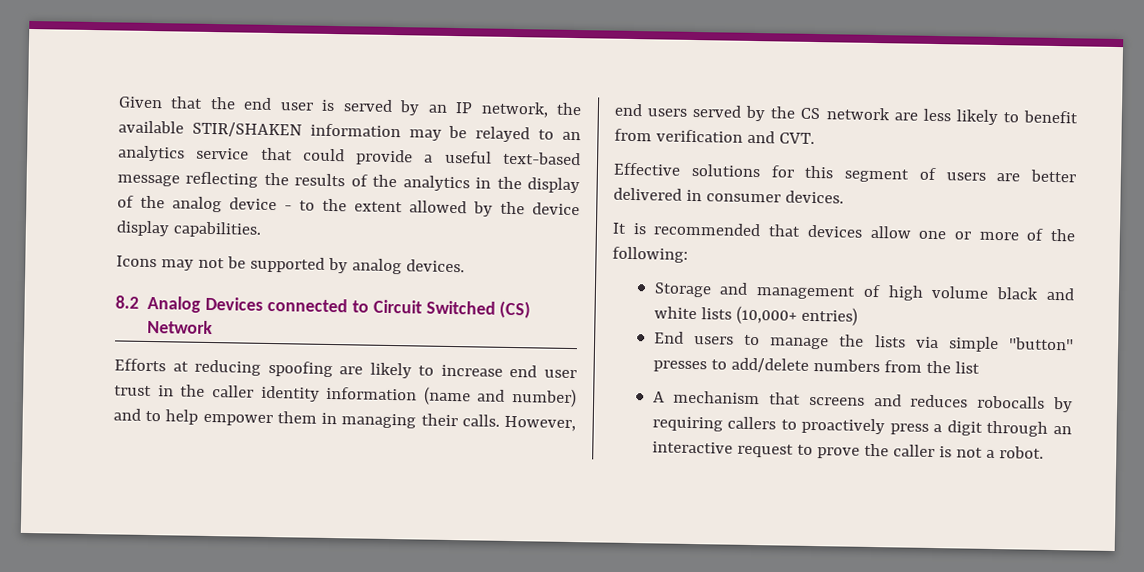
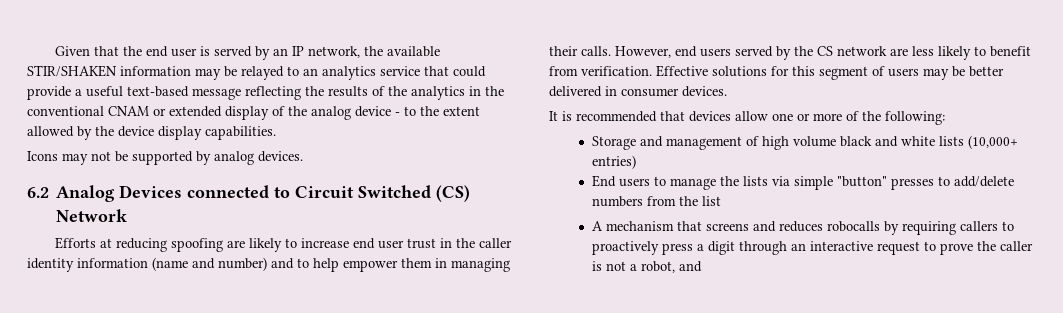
- Given that the end user is served by an IP network, the available STIR/SHAKEN information may be relayed to an analytics service that could provide a useful text-based message reflecting the results of the analytics in the display of the analog device - to the extent allowed by the device display capabilities.
+ Given that the end user is served by an IP network, the available STIR/SHAKEN information may be relayed to an analytics service that could provide a useful text-based message reflecting the results of the analytics in the conventional CNAM or extended display of the analog device - to the extent allowed by the device display capabilities.
- 8.2 Analog Devices connected to Circuit Switched (CS) Network
+ 6.2 Analog Devices connected to Circuit Switched (CS) Network
- However, end users served by the CS network are less likely to benefit from verification and CVT.
- Effective solutions for this segment of users are better delivered in consumer devices.
+ However, end users served by the CS network are less likely to benefit from verification. Effective solutions for this segment of users may be better delivered in consumer devices.
- A mechanism that screens and reduces robocalls by requiring callers to proactively press a digit through an interactive request to prove the caller is not a robot.
+ A mechanism that screens and reduces robocalls by requiring callers to proactively press a digit through an interactive request to prove the caller is not a robot, and

